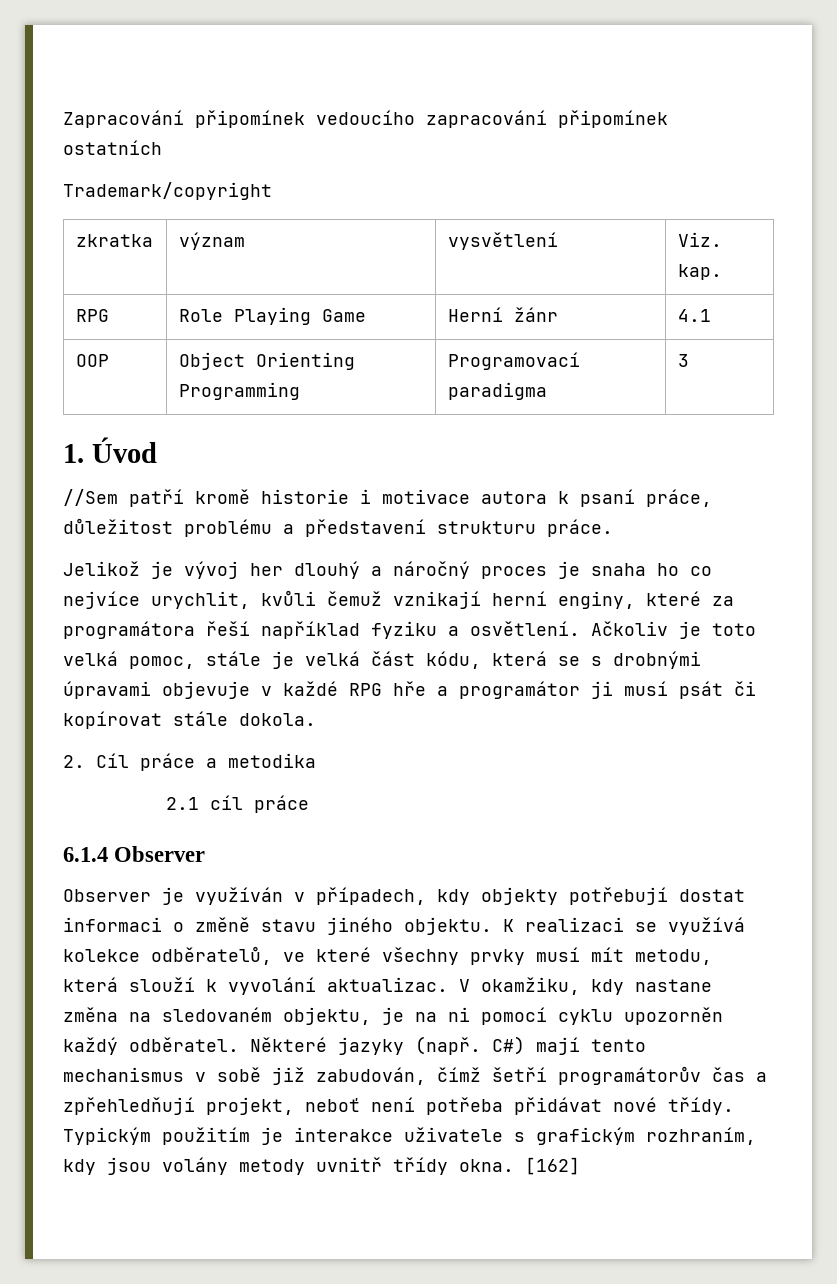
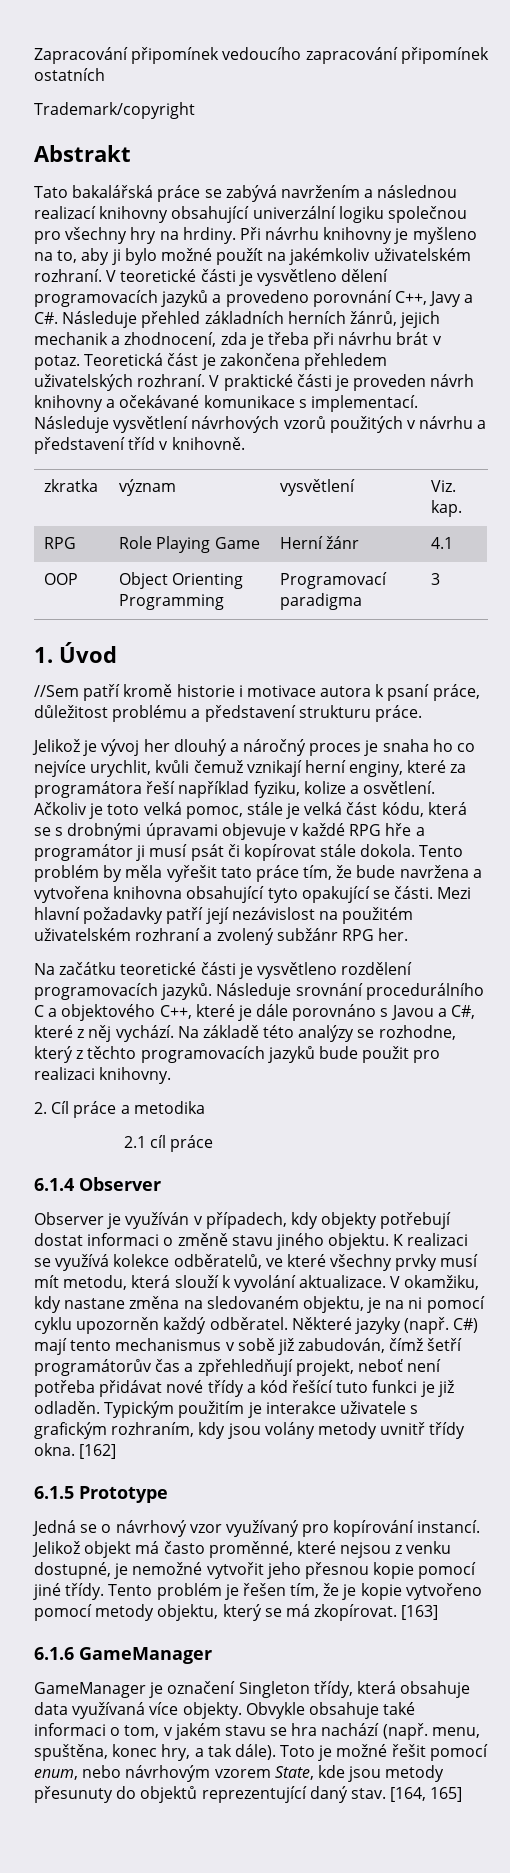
+ Abstrakt
+ Tato bakalářská práce se zabývá navržením a následnou realizací knihovny obsahující univerzální logiku společnou pro všechny hry na hrdiny. Při návrhu knihovny je myšleno na to, aby ji bylo možné použít na jakémkoliv uživatelském rozhraní. V teoretické části je vysvětleno dělení programovacích jazyků a provedeno porovnání C++, Javy a C#. Následuje přehled základních herních žánrů, jejich mechanik a zhodnocení, zda je třeba při návrhu brát v potaz. Teoretická část je zakončena přehledem uživatelských rozhraní. V praktické části je proveden návrh knihovny a očekávané komunikace s implementací. Následuje vysvětlení návrhových vzorů použitých v návrhu a představení tříd v knihovně.
- Jelikož je vývoj her dlouhý a náročný proces je snaha ho co nejvíce urychlit, kvůli čemuž vznikají herní enginy, které za programátora řeší například fyziku a osvětlení.
+ Jelikož je vývoj her dlouhý a náročný proces je snaha ho co nejvíce urychlit, kvůli čemuž vznikají herní enginy, které za programátora řeší například fyziku, kolize a osvětlení.
+ Tento problém by měla vyřešit tato práce tím, že bude navržena a vytvořena knihovna obsahující tyto opakující se části. Mezi hlavní požadavky patří její nezávislost na použitém uživatelském rozhraní a zvolený subžánr RPG her.
+ Na začátku teoretické části je vysvětleno rozdělení programovacích jazyků. Následuje srovnání procedurálního C a objektového C++, které je dále porovnáno s Javou a C#, které z něj vychází. Na základě této analýzy se rozhodne, který z těchto programovacích jazyků bude použit pro realizaci knihovny.
- K realizaci se využívá kolekce odběratelů, ve které všechny prvky musí mít metodu, která slouží k vyvolání aktualizac.
+ K realizaci se využívá kolekce odběratelů, ve které všechny prvky musí mít metodu, která slouží k vyvolání aktualizace.
- C#) mají tento mechanismus v sobě již zabudován, čímž šetří programátorův čas a zpřehledňují projekt, neboť není potřeba přidávat nové třídy.
+ C#) mají tento mechanismus v sobě již zabudován, čímž šetří programátorův čas a zpřehledňují projekt, neboť není potřeba přidávat nové třídy a kód řešící tuto funkci je již odladěn.
+ 6.1.5 Prototype
+ Jedná se o návrhový vzor využívaný pro kopírování instancí. Jelikož objekt má často proměnné, které nejsou z venku dostupné, je nemožné vytvořit jeho přesnou kopie pomocí jiné třídy. Tento problém je řešen tím, že je kopie vytvořeno pomocí metody objektu, který se má zkopírovat. [163]
+ 6.1.6 GameManager
+ GameManager je označení Singleton třídy, která obsahuje data využívaná více objekty. Obvykle obsahuje také informaci o tom, v jakém stavu se hra nachází (např. menu, spuštěna, konec hry, a tak dále). Toto je možné řešit pomocí enum, nebo návrhovým vzorem State, kde jsou metody přesunuty do objektů reprezentující daný stav. [164, 165]

